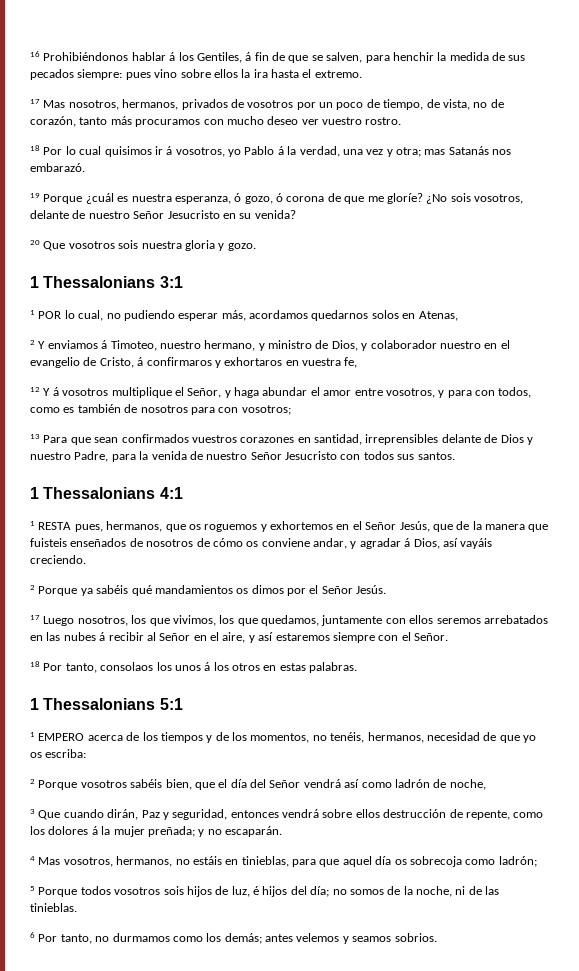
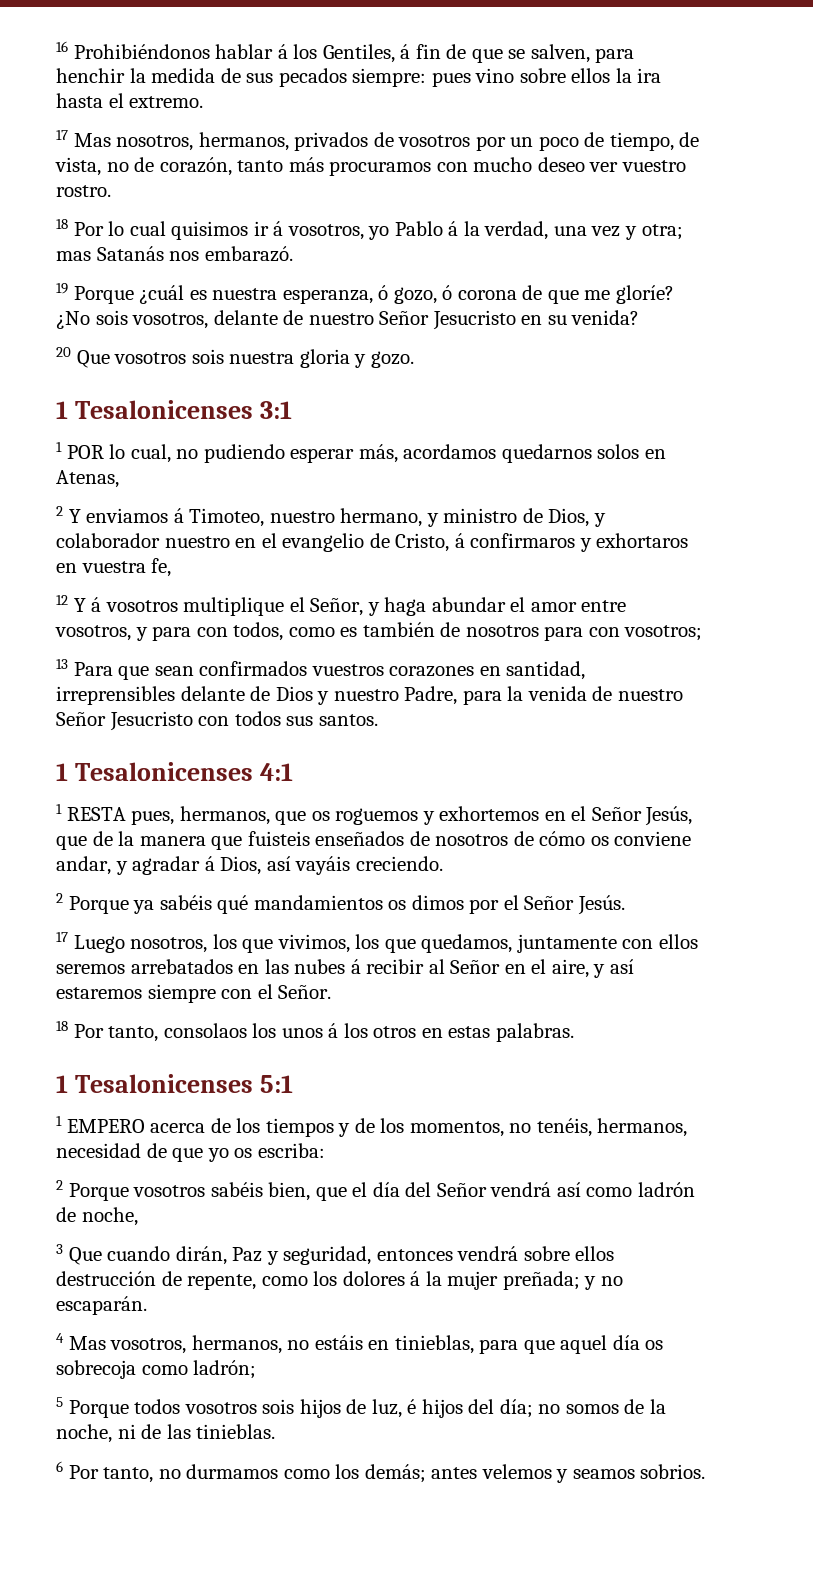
- 1 Thessalonians 3:1
+ 1 Tesalonicenses 3:1
- 1 Thessalonians 4:1
+ 1 Tesalonicenses 4:1
- 1 Thessalonians 5:1
+ 1 Tesalonicenses 5:1

